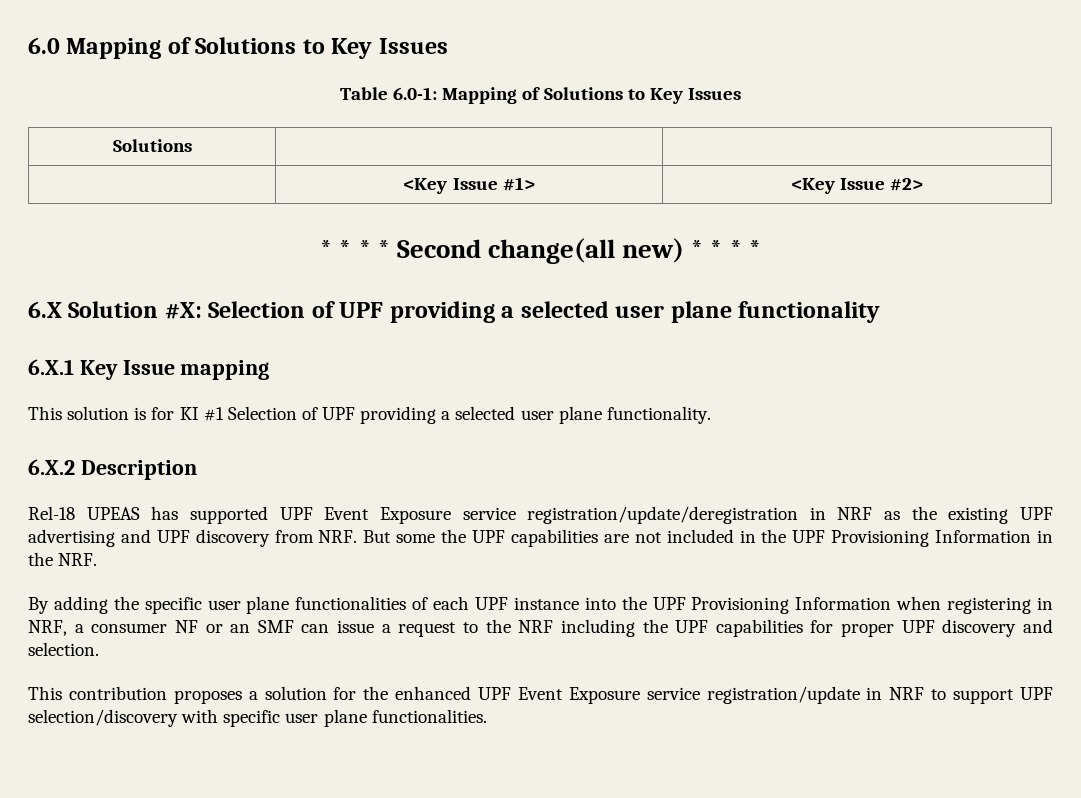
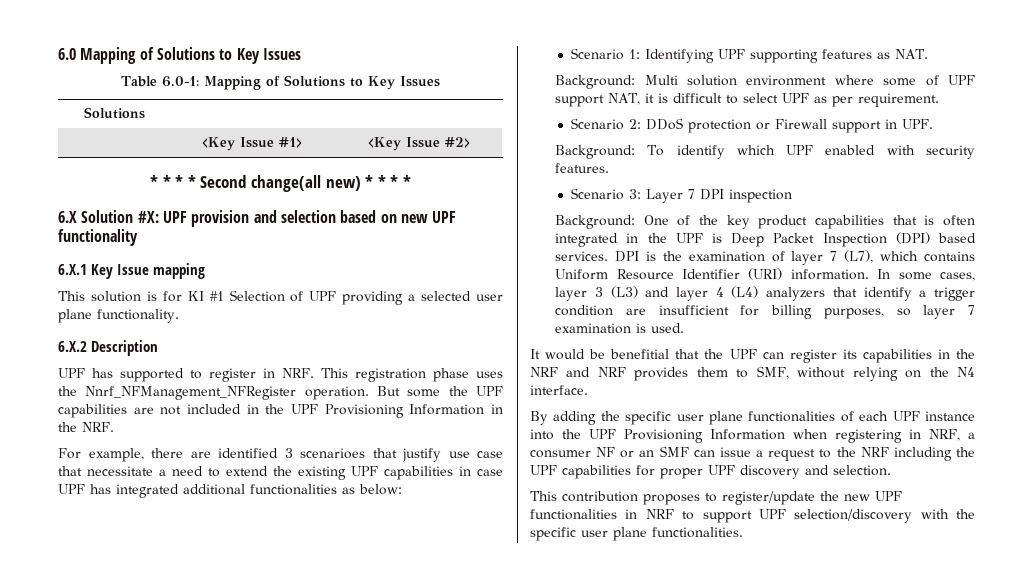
- 6.X Solution #X: Selection of UPF providing a selected user plane functionality
+ 6.X Solution #X: UPF provision and selection based on new UPF functionality
- Rel-18 UPEAS has supported UPF Event Exposure service registration/update/deregistration in NRF as the existing UPF advertising and UPF discovery from NRF. But some the UPF capabilities are not included in the UPF Provisioning Information in the NRF.
+ UPF has supported to register in NRF. This registration phase uses the Nnrf_NFManagement_NFRegister operation. But some the UPF capabilities are not included in the UPF Provisioning Information in the NRF.
+ For example, there are identified 3 scenarioes that justify use case that necessitate a need to extend the existing UPF capabilities in case UPF has integrated additional functionalities as below:
+ Scenario 1: Identifying UPF supporting features as NAT.
+ Background: Multi solution environment where some of UPF support NAT, it is difficult to select UPF as per requirement.
+ Scenario 2: DDoS protection or Firewall support in UPF.
+ Background: To identify which UPF enabled with security features.
+ Scenario 3: Layer 7 DPI inspection
+ Background: One of the key product capabilities that is often integrated in the UPF is Deep Packet Inspection (DPI) based services. DPI is the examination of layer 7 (L7), which contains Uniform Resource Identifier (URI) information. In some cases, layer 3 (L3) and layer 4 (L4) analyzers that identify a trigger condition are insufficient for billing purposes, so layer 7 examination is used.
+ It would be benefitial that the UPF can register its capabilities in the NRF and NRF provides them to SMF, without relying on the N4 interface.
- This contribution proposes a solution for the enhanced UPF Event Exposure service registration/update in NRF to support UPF selection/discovery with specific user plane functionalities.
+ This contribution proposes to register/update the new UPF functionalities in NRF to support UPF selection/discovery with the specific user plane functionalities.

